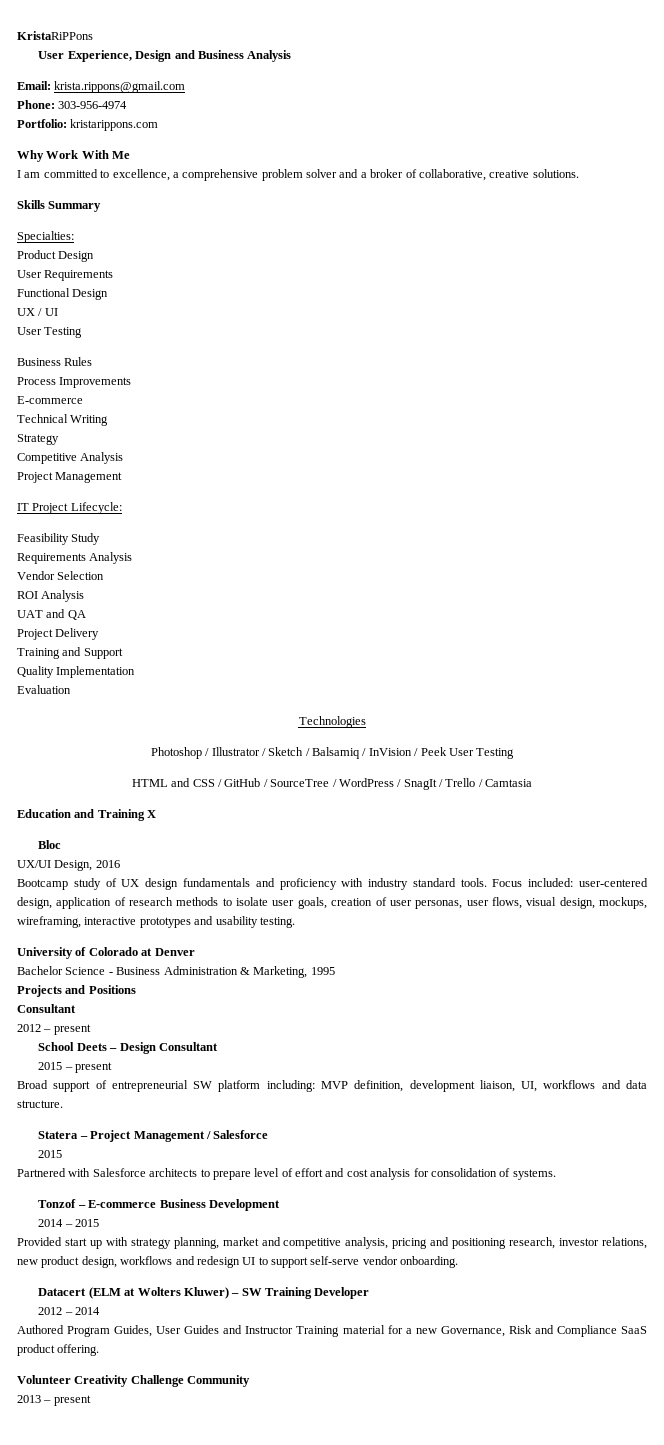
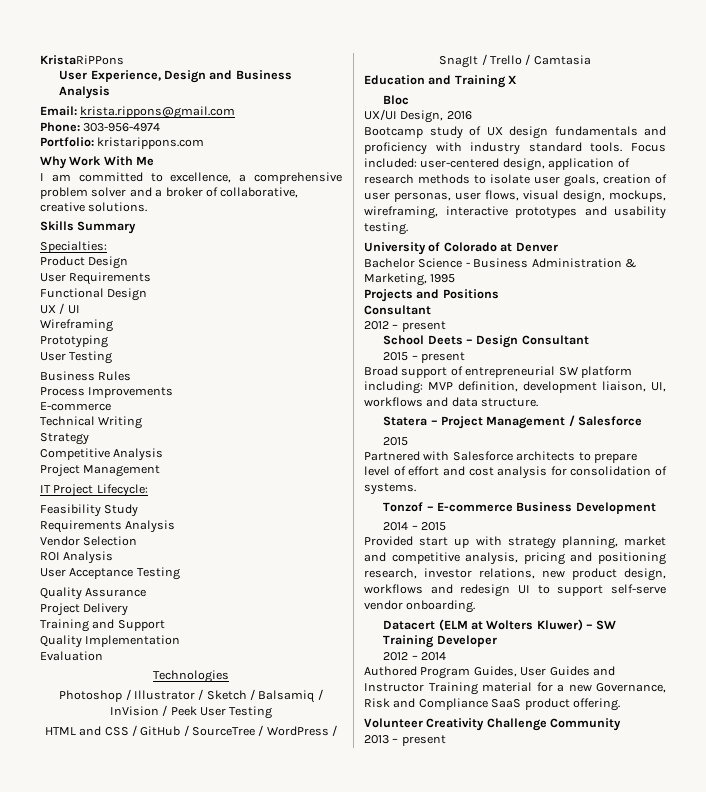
+ Wireframing
+ Prototyping
- UAT and QA
+ User Acceptance Testing
+ Quality Assurance

